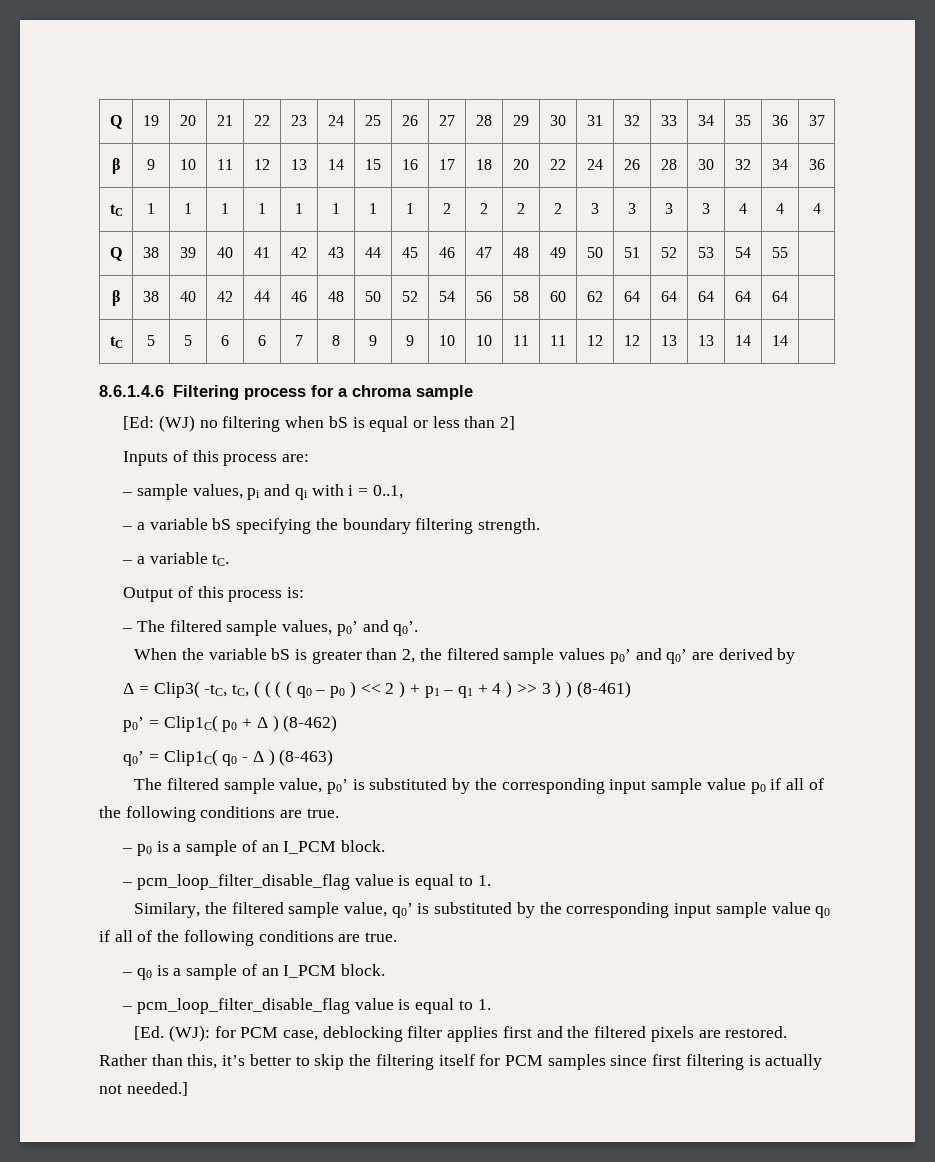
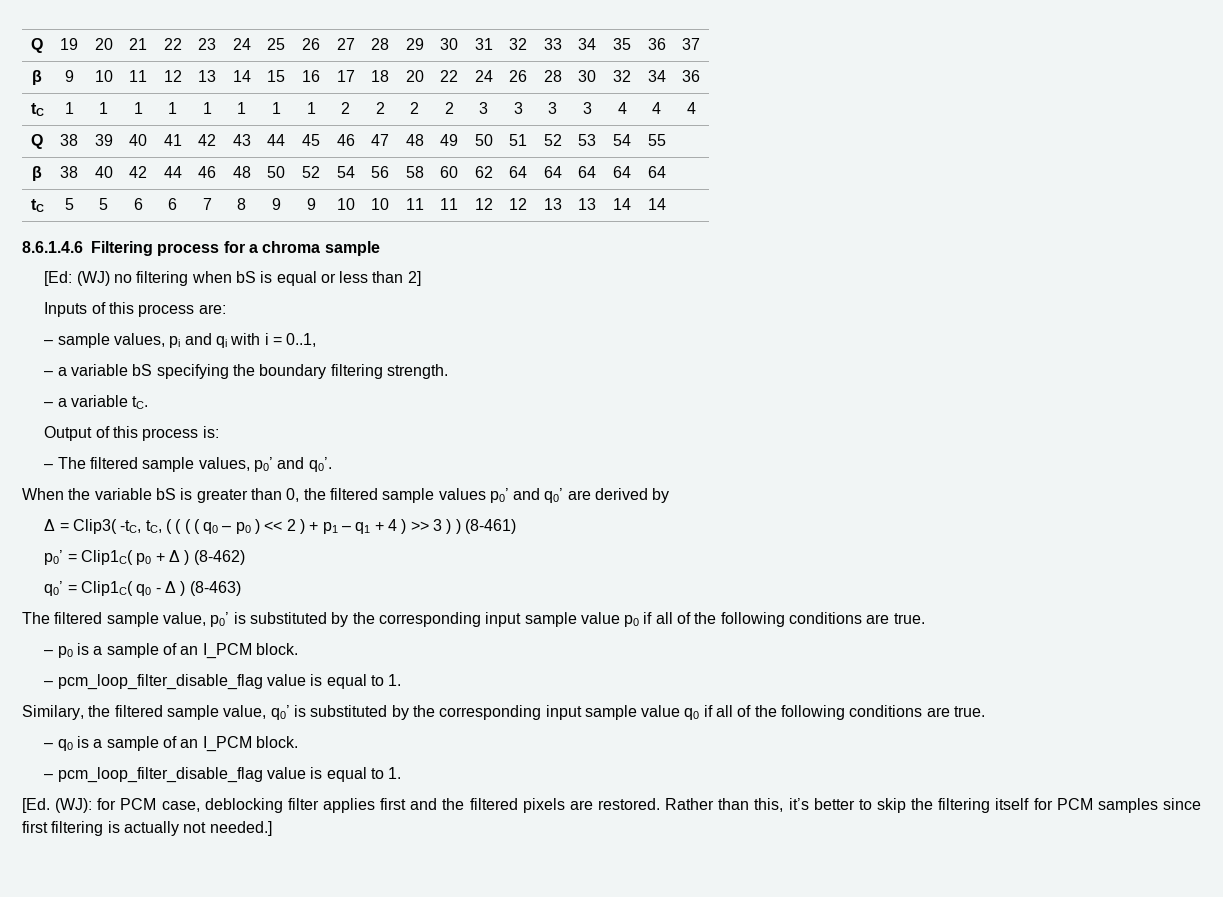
- When the variable bS is greater than 2, the filtered sample values p0’ and q0’ are derived by
+ When the variable bS is greater than 0, the filtered sample values p0’ and q0’ are derived by

